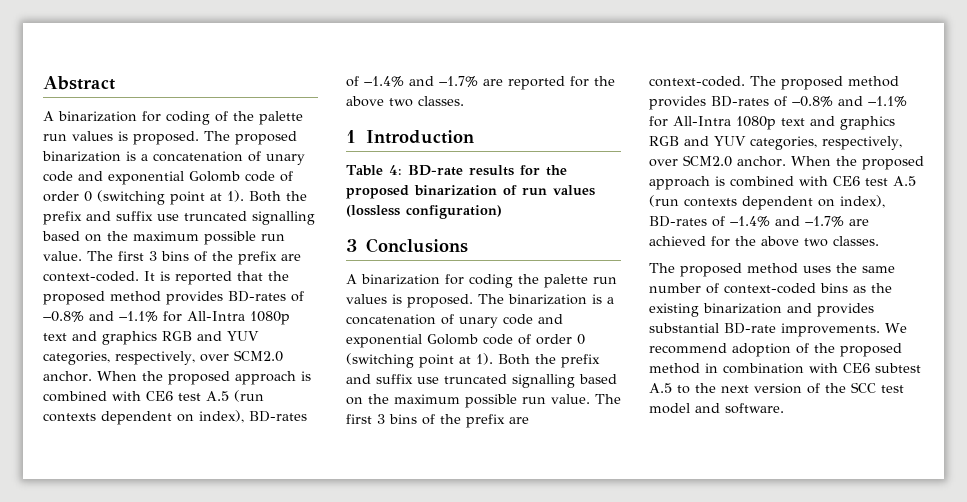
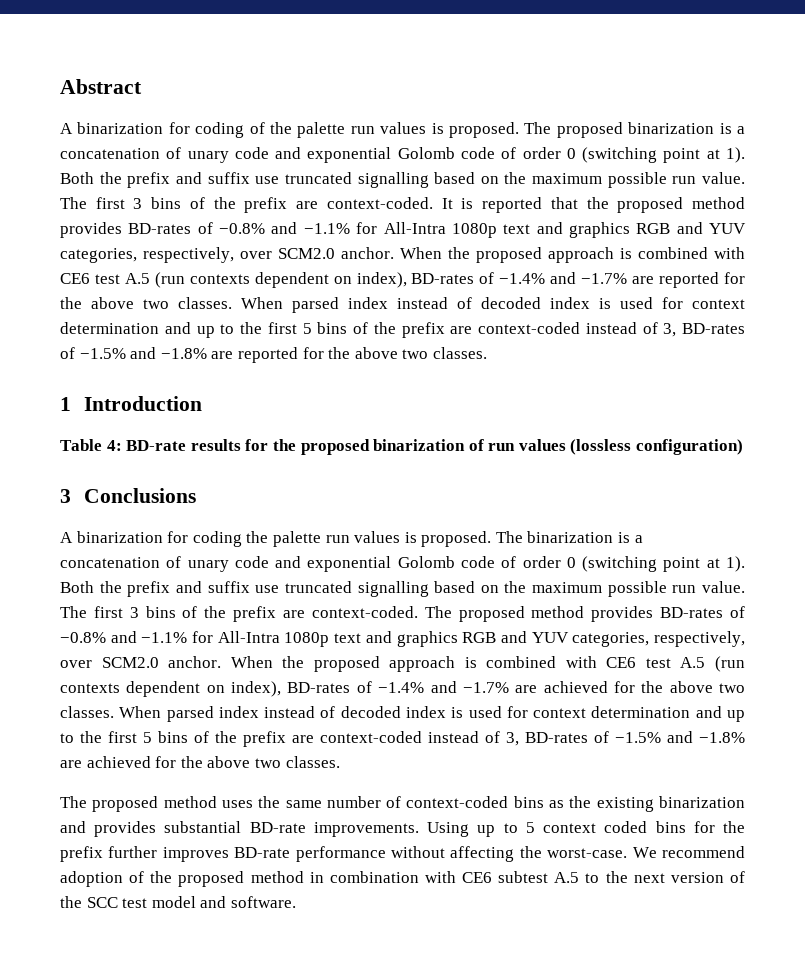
+ When parsed index instead of decoded index is used for context determination and up to the first 5 bins of the prefix are context-coded instead of 3, BD-rates of −1.5% and −1.8% are reported for the above two classes.
+ When parsed index instead of decoded index is used for context determination and up to the first 5 bins of the prefix are context-coded instead of 3, BD-rates of −1.5% and −1.8% are achieved for the above two classes.
+ Using up to 5 context coded bins for the prefix further improves BD-rate performance without affecting the worst-case.

